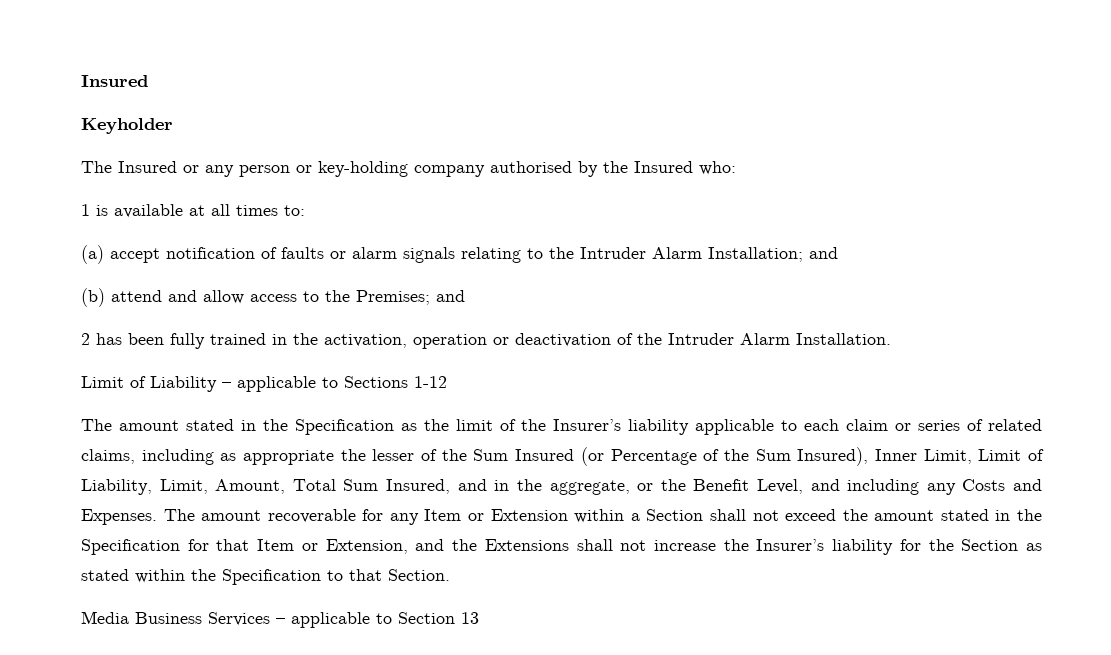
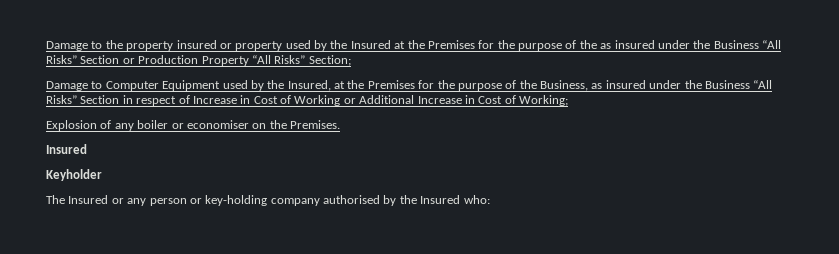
+ Damage to the property insured or property used by the Insured at the Premises for the purpose of the as insured under the Business “All Risks” Section or Production Property “All Risks” Section;
+ Damage to Computer Equipment used by the Insured, at the Premises for the purpose of the Business, as insured under the Business “All Risks” Section in respect of Increase in Cost of Working or Additional Increase in Cost of Working;
+ Explosion of any boiler or economiser on the Premises.
- 1 is available at all times to:
- (a) accept notification of faults or alarm signals relating to the Intruder Alarm Installation; and
- (b) attend and allow access to the Premises; and
- 2 has been fully trained in the activation, operation or deactivation of the Intruder Alarm Installation.
- Limit of Liability – applicable to Sections 1-12
- The amount stated in the Specification as the limit of the Insurer’s liability applicable to each claim or series of related claims, including as appropriate the lesser of the Sum Insured (or Percentage of the Sum Insured), Inner Limit, Limit of Liability, Limit, Amount, Total Sum Insured, and in the aggregate, or the Benefit Level, and including any Costs and Expenses. The amount recoverable for any Item or Extension within a Section shall not exceed the amount stated in the Specification for that Item or Extension, and the Extensions shall not increase the Insurer’s liability for the Section as stated within the Specification to that Section.
- Media Business Services – applicable to Section 13

